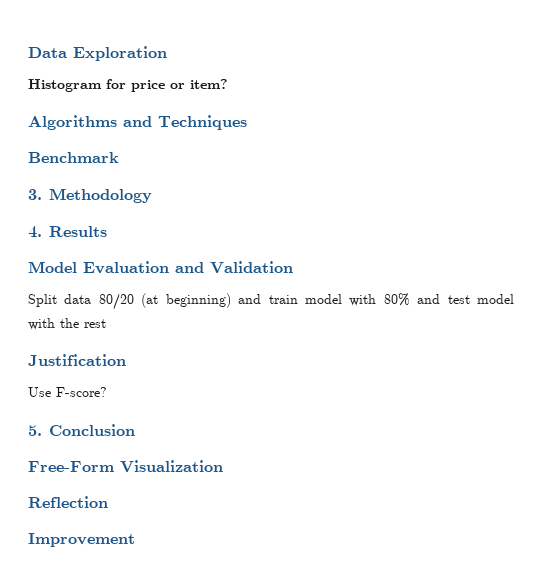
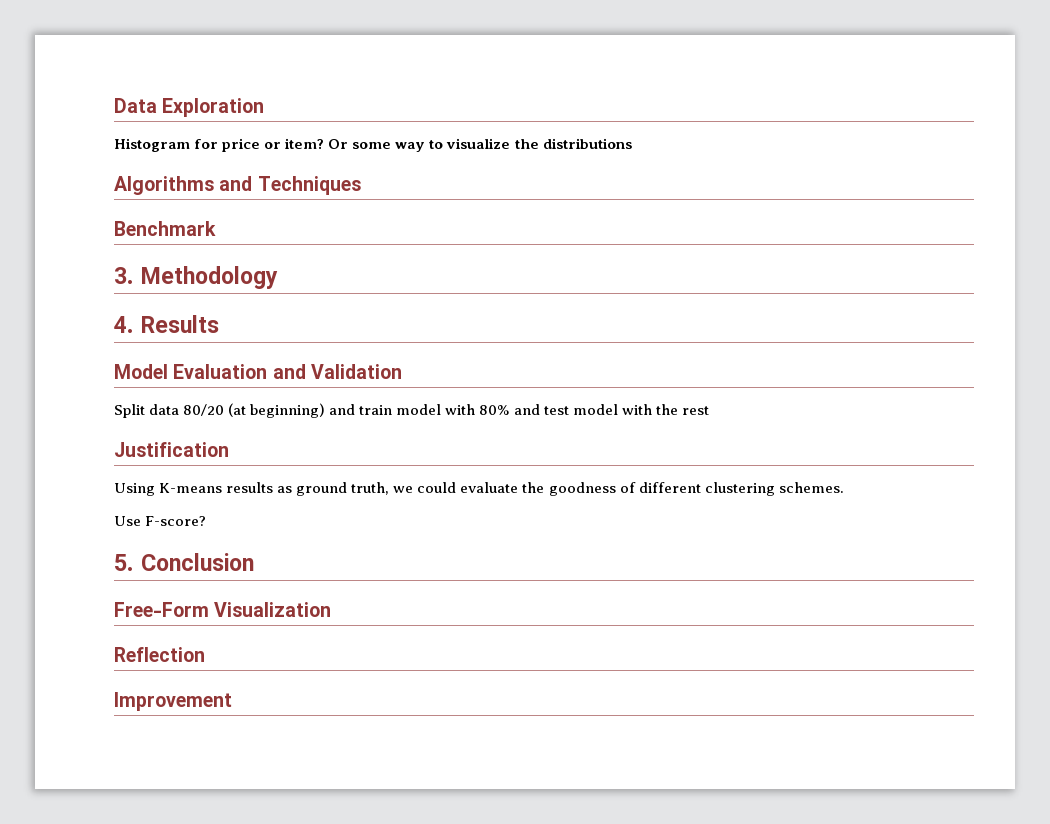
+ Or some way to visualize the distributions
+ Using K-means results as ground truth, we could evaluate the goodness of different clustering schemes.

